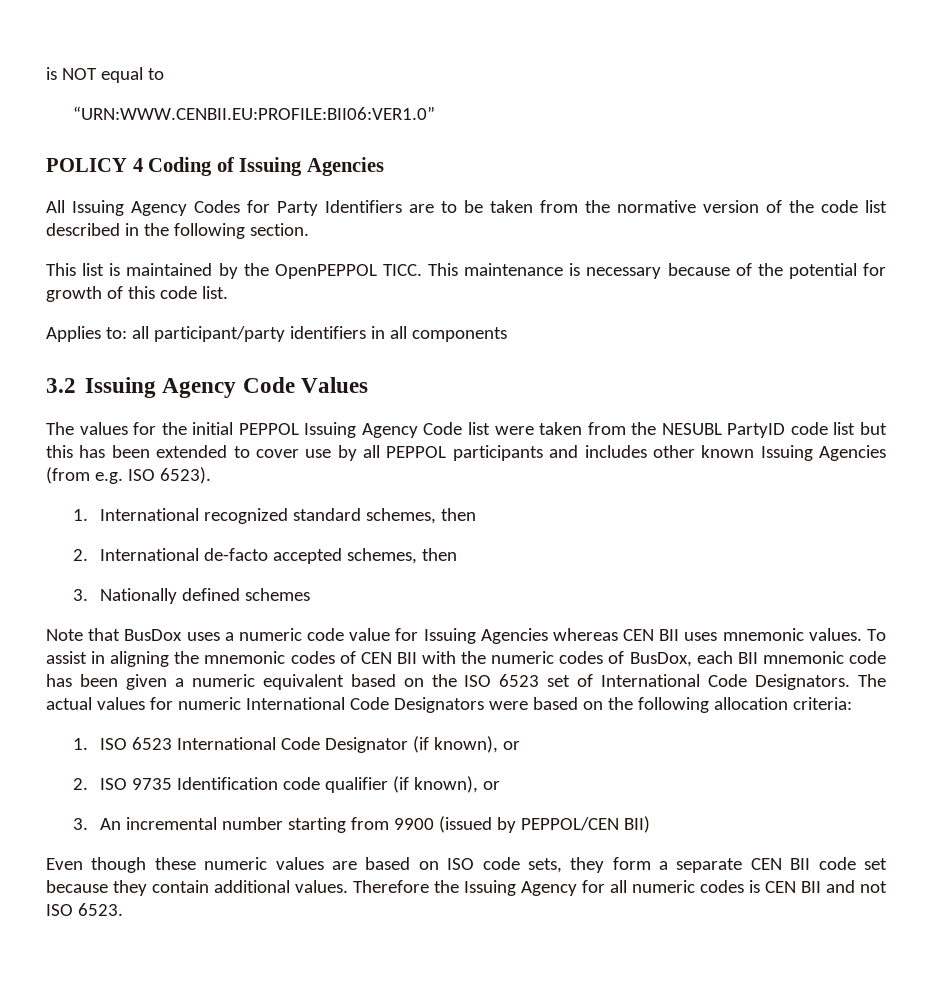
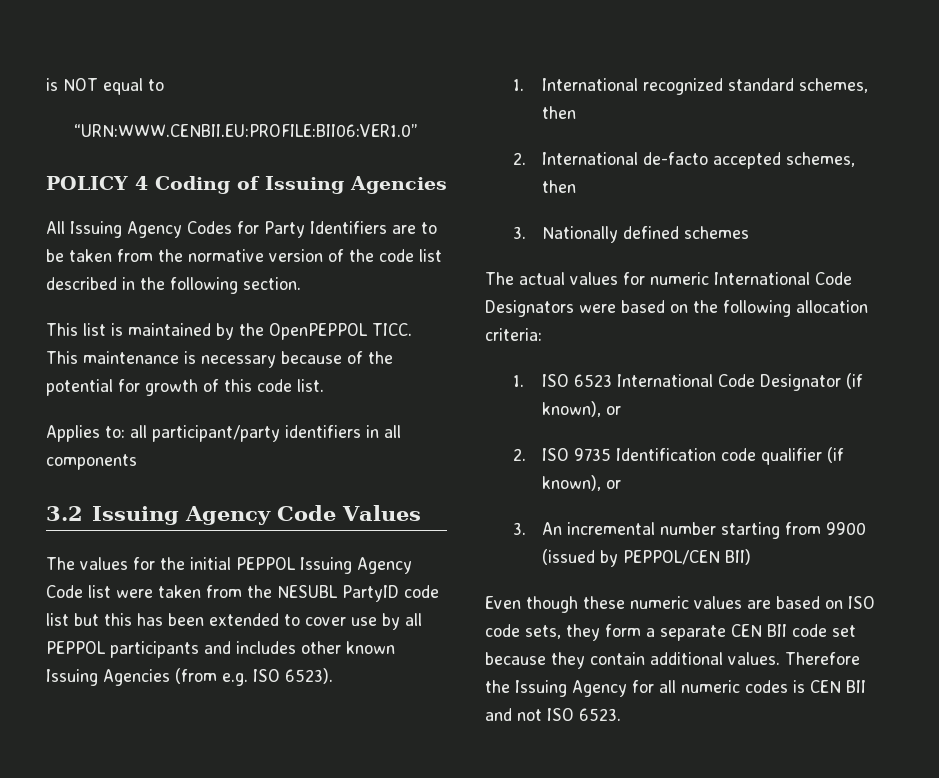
- Note that BusDox uses a numeric code value for Issuing Agencies whereas CEN BII uses mnemonic values. To assist in aligning the mnemonic codes of CEN BII with the numeric codes of BusDox, each BII mnemonic code has been given a numeric equivalent based on the ISO 6523 set of International Code Designators.

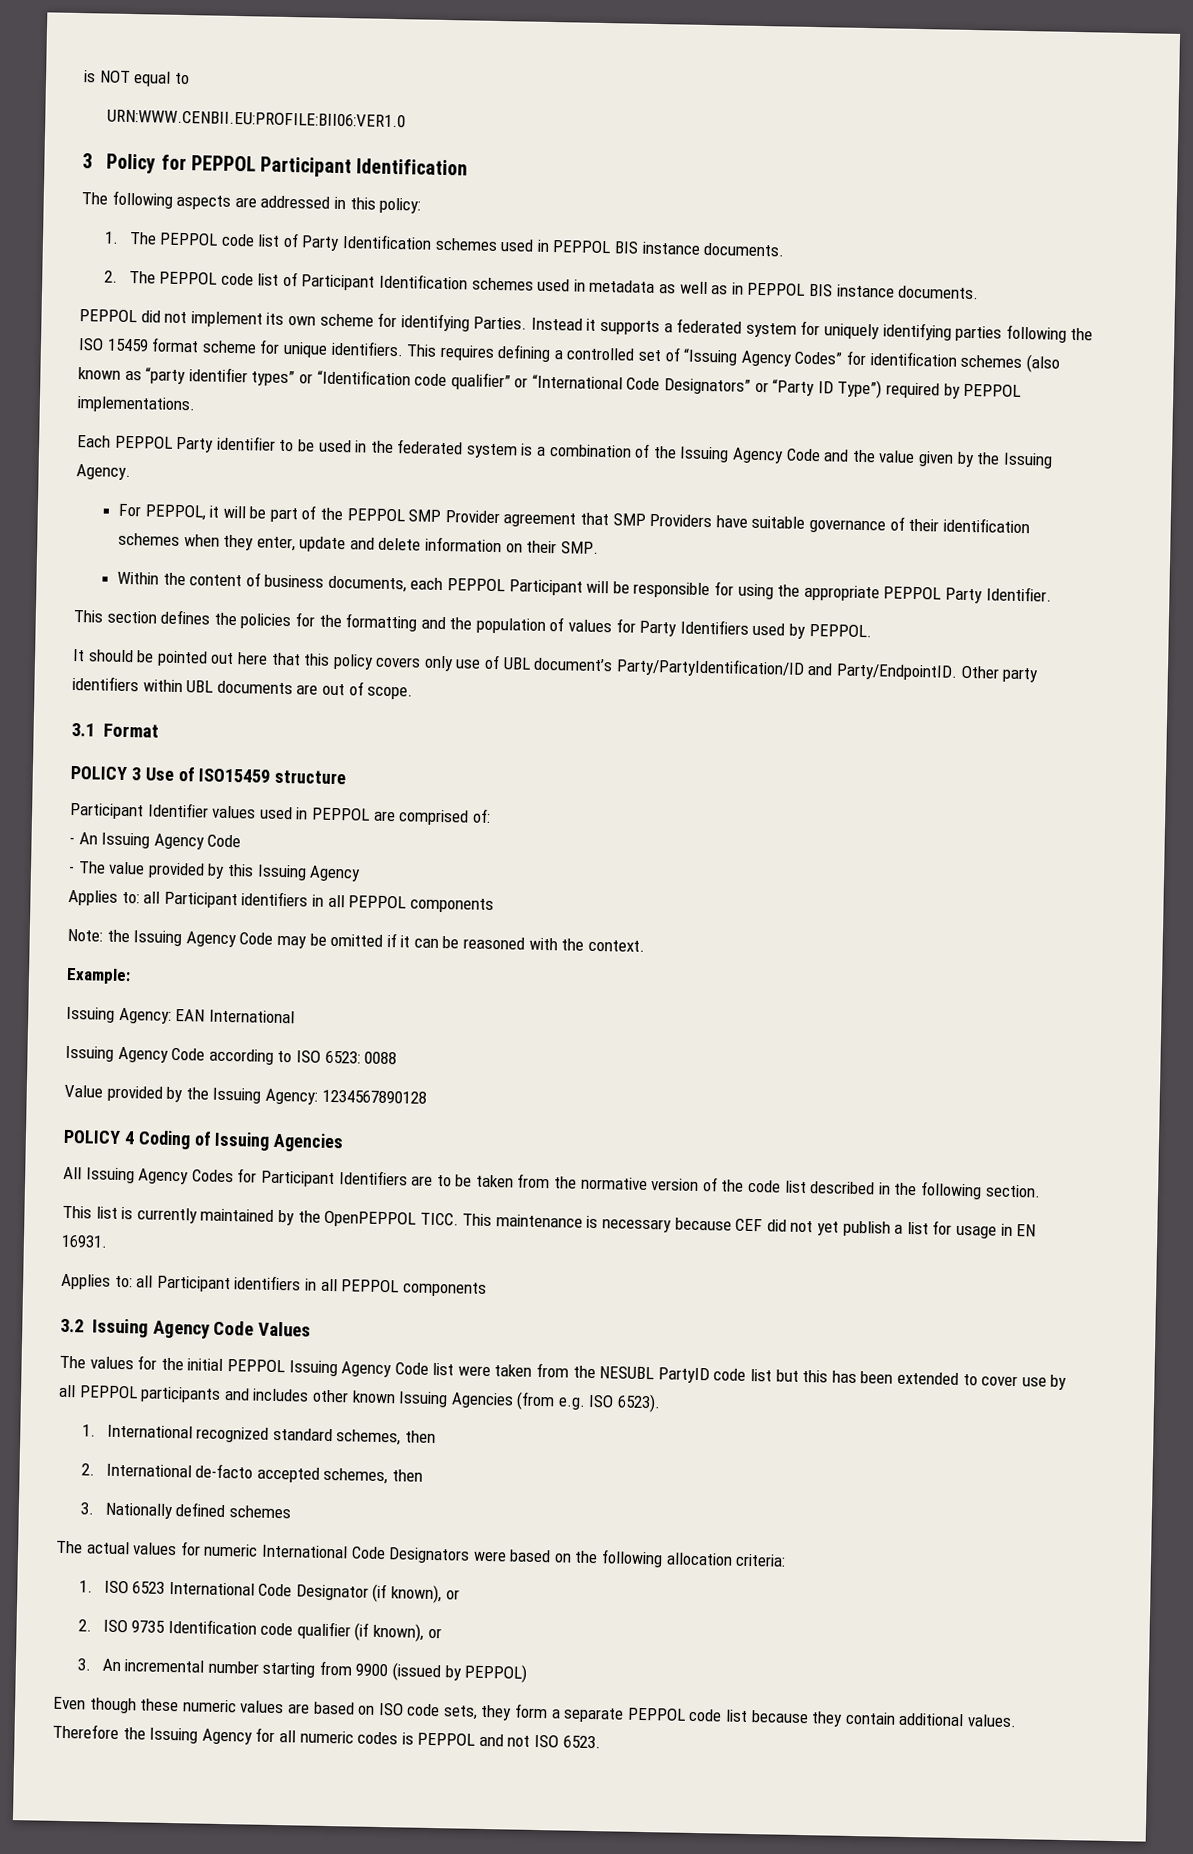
- “URN:WWW.CENBII.EU:PROFILE:BII06:VER1.0”
+ URN:WWW.CENBII.EU:PROFILE:BII06:VER1.0
+ 3 Policy for PEPPOL Participant Identification
+ The following aspects are addressed in this policy:
+ 1. The PEPPOL code list of Party Identification schemes used in PEPPOL BIS instance documents.
+ 2. The PEPPOL code list of Participant Identification schemes used in metadata as well as in PEPPOL BIS instance documents.
+ PEPPOL did not implement its own scheme for identifying Parties. Instead it supports a federated system for uniquely identifying parties following the ISO 15459 format scheme for unique identifiers. This requires defining a controlled set of “Issuing Agency Codes” for identification schemes (also known as “party identifier types” or “Identification code qualifier” or “International Code Designators” or “Party ID Type”) required by PEPPOL implementations.
+ Each PEPPOL Party identifier to be used in the federated system is a combination of the Issuing Agency Code and the value given by the Issuing Agency.
+ For PEPPOL, it will be part of the PEPPOL SMP Provider agreement that SMP Providers have suitable governance of their identification schemes when they enter, update and delete information on their SMP.
+ Within the content of business documents, each PEPPOL Participant will be responsible for using the appropriate PEPPOL Party Identifier.
+ This section defines the policies for the formatting and the population of values for Party Identifiers used by PEPPOL.
+ It should be pointed out here that this policy covers only use of UBL document’s Party/PartyIdentification/ID and Party/EndpointID. Other party identifiers within UBL documents are out of scope.
+ 3.1 Format
+ POLICY 3 Use of ISO15459 structure
+ Participant Identifier values used in PEPPOL are comprised of:
+ - An Issuing Agency Code
+ - The value provided by this Issuing Agency
+ Applies to: all Participant identifiers in all PEPPOL components
+ Note: the Issuing Agency Code may be omitted if it can be reasoned with the context.
+ Example:
+ Issuing Agency: EAN International
+ Issuing Agency Code according to ISO 6523: 0088
+ Value provided by the Issuing Agency: 1234567890128
- All Issuing Agency Codes for Party Identifiers are to be taken from the normative version of the code list described in the following section.
+ All Issuing Agency Codes for Participant Identifiers are to be taken from the normative version of the code list described in the following section.
- This list is maintained by the OpenPEPPOL TICC.
+ This list is currently maintained by the OpenPEPPOL TICC.
- This maintenance is necessary because of the potential for growth of this code list.
- Applies to: all participant/party identifiers in all components
+ This maintenance is necessary because CEF did not yet publish a list for usage in EN 16931.
+ Applies to: all Participant identifiers in all PEPPOL components
- 3. An incremental number starting from 9900 (issued by PEPPOL/CEN BII)
+ 3. An incremental number starting from 9900 (issued by PEPPOL)
- Even though these numeric values are based on ISO code sets, they form a separate CEN BII code set because they contain additional values.
+ Even though these numeric values are based on ISO code sets, they form a separate PEPPOL code list because they contain additional values.
- Therefore the Issuing Agency for all numeric codes is CEN BII and not ISO 6523.
+ Therefore the Issuing Agency for all numeric codes is PEPPOL and not ISO 6523.

